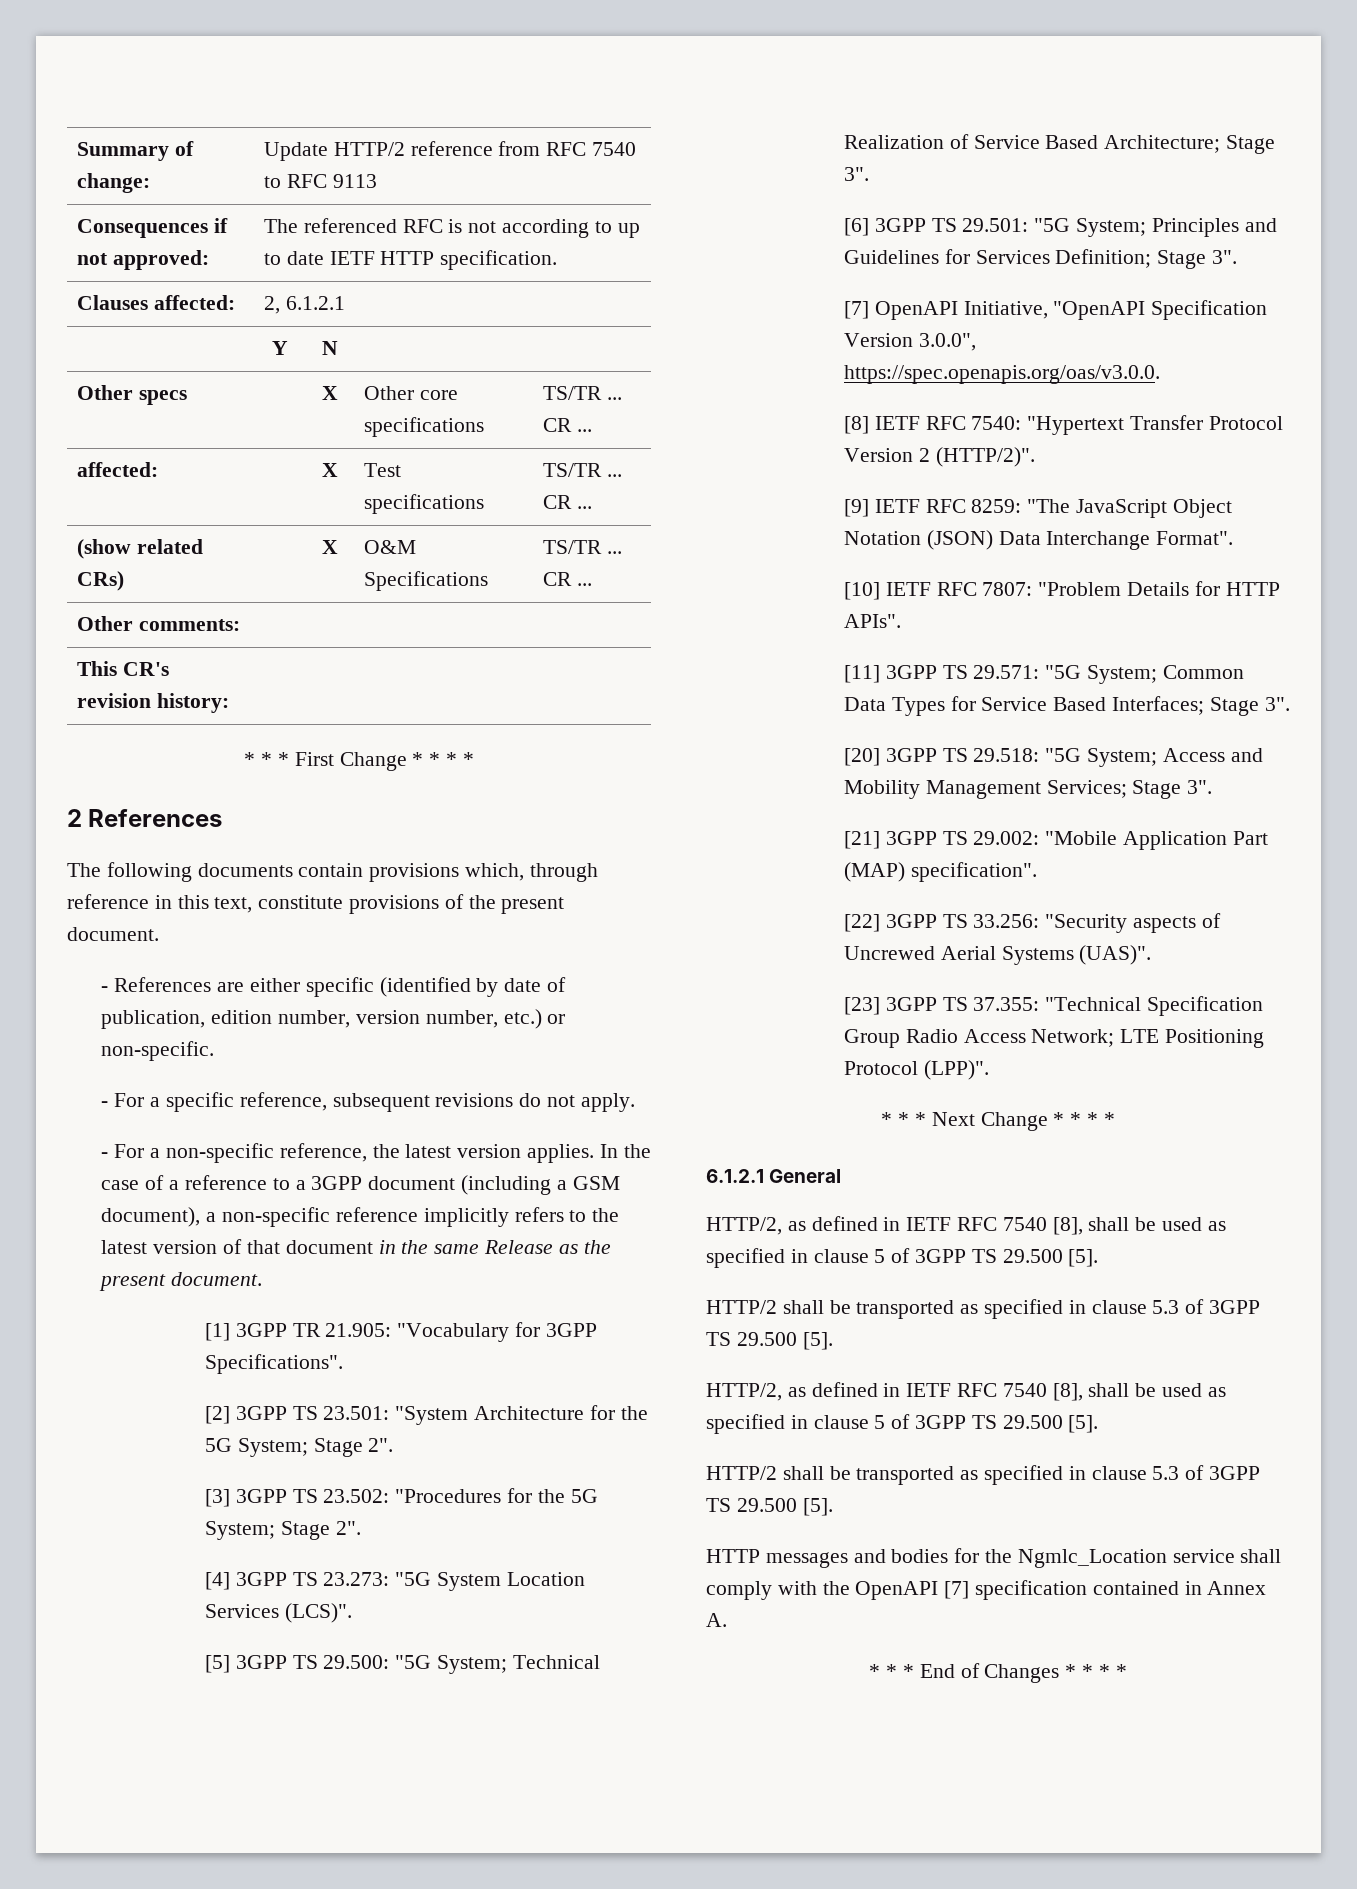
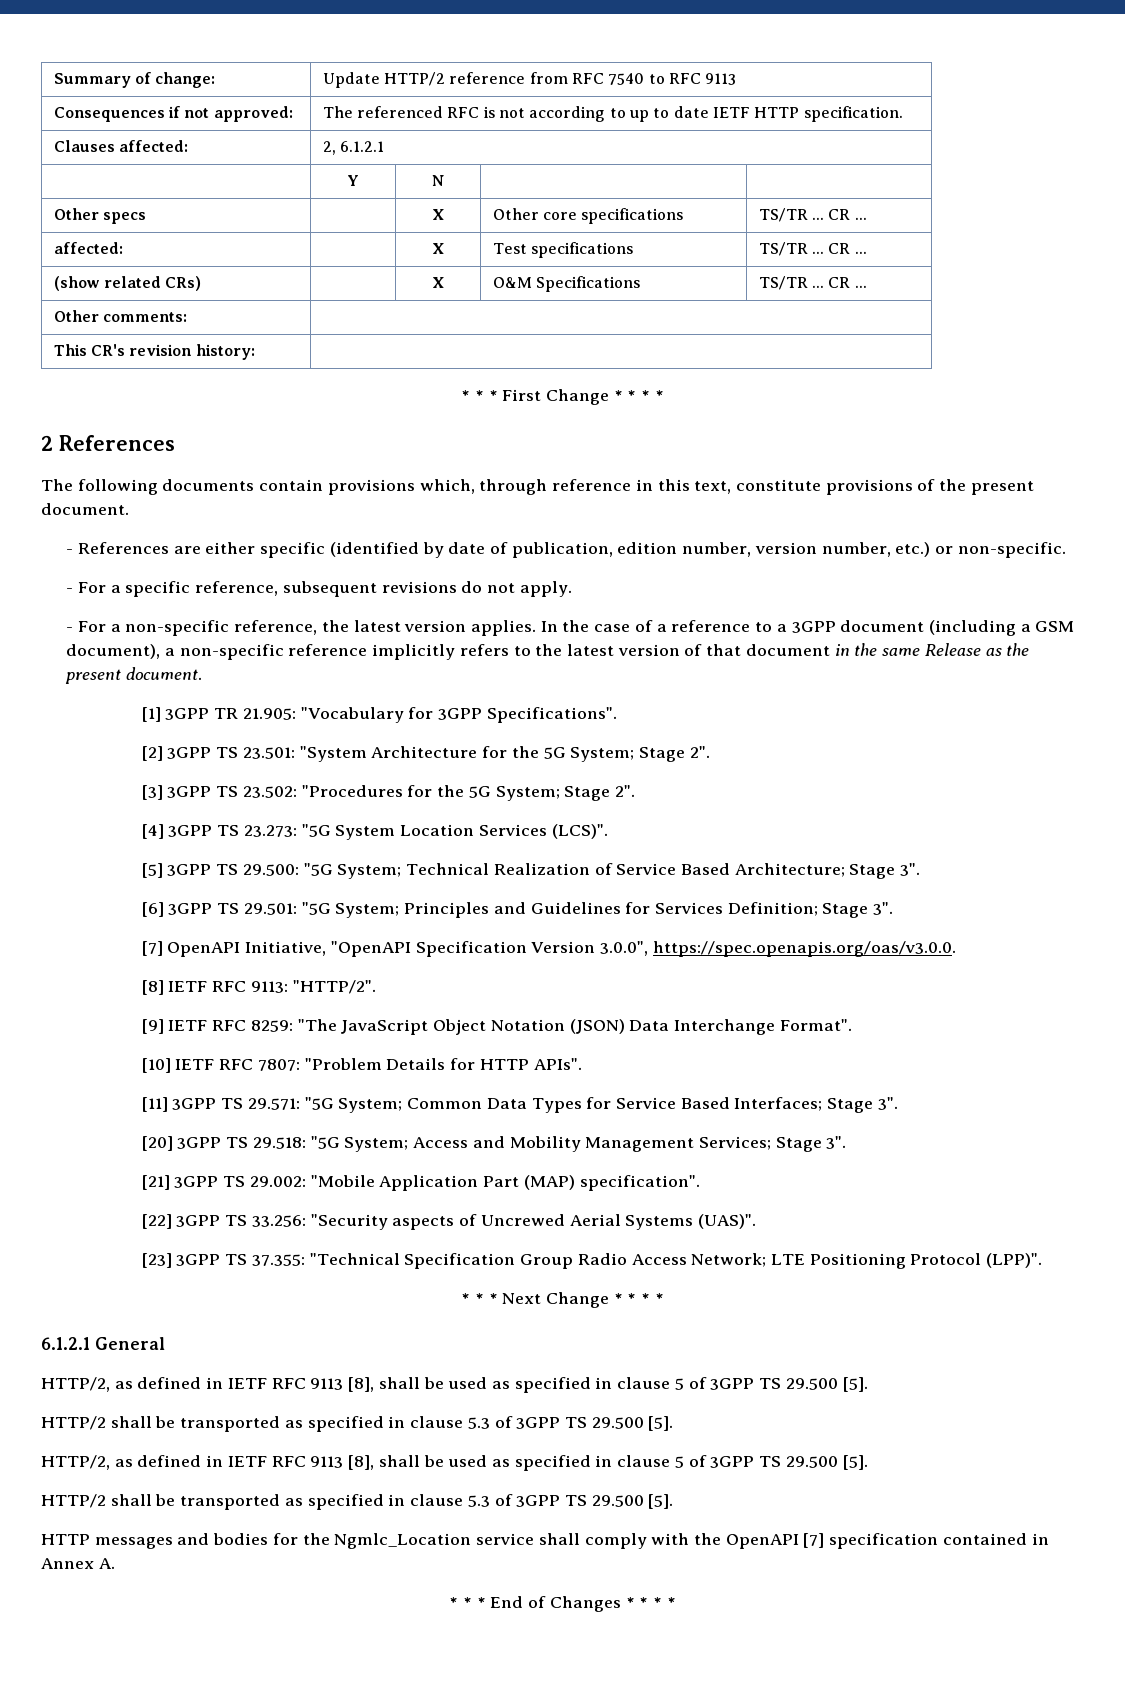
- [8] IETF RFC 7540: "Hypertext Transfer Protocol Version 2 (HTTP/2)".
+ [8] IETF RFC 9113: "HTTP/2".
  6.1.2.1 General
- HTTP/2, as defined in IETF RFC 7540 [8], shall be used as specified in clause 5 of 3GPP TS 29.500 [5].
+ HTTP/2, as defined in IETF RFC 9113 [8], shall be used as specified in clause 5 of 3GPP TS 29.500 [5].
  HTTP/2 shall be transported as specified in clause 5.3 of 3GPP TS 29.500 [5].
- HTTP/2, as defined in IETF RFC 7540 [8], shall be used as specified in clause 5 of 3GPP TS 29.500 [5].
+ HTTP/2, as defined in IETF RFC 9113 [8], shall be used as specified in clause 5 of 3GPP TS 29.500 [5].

